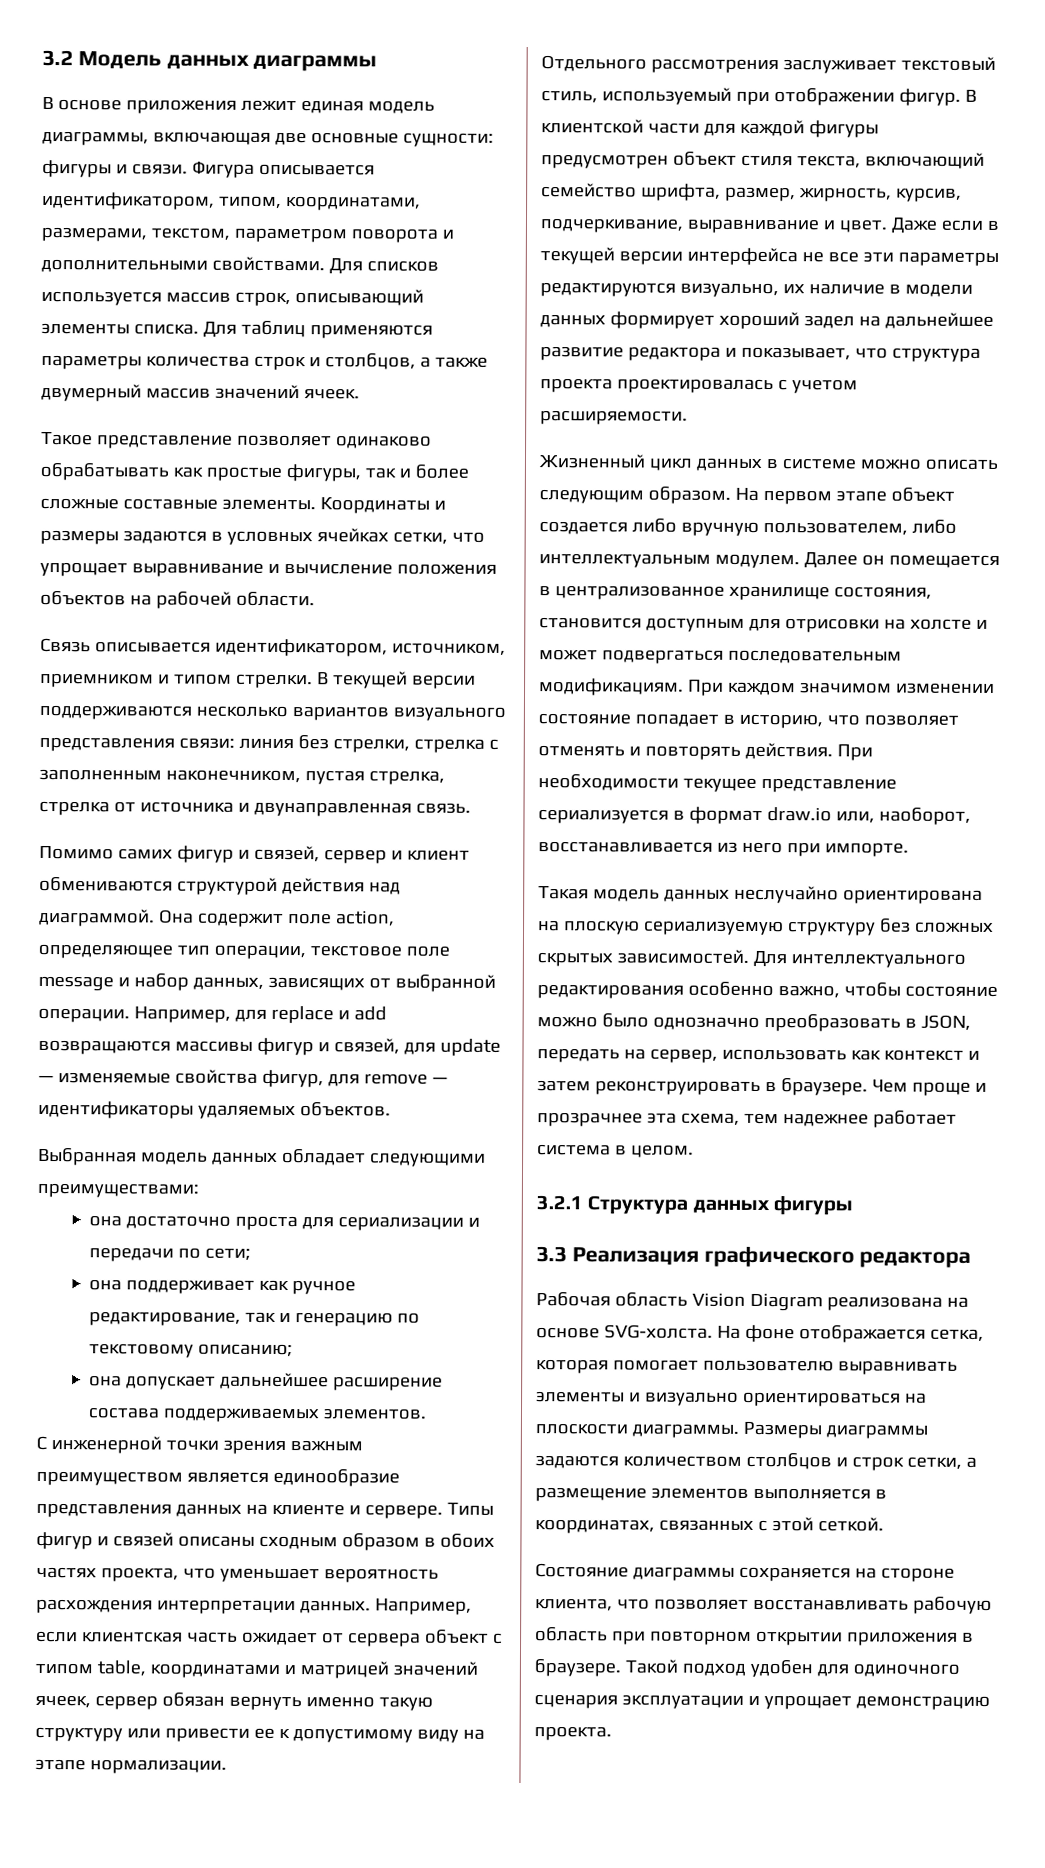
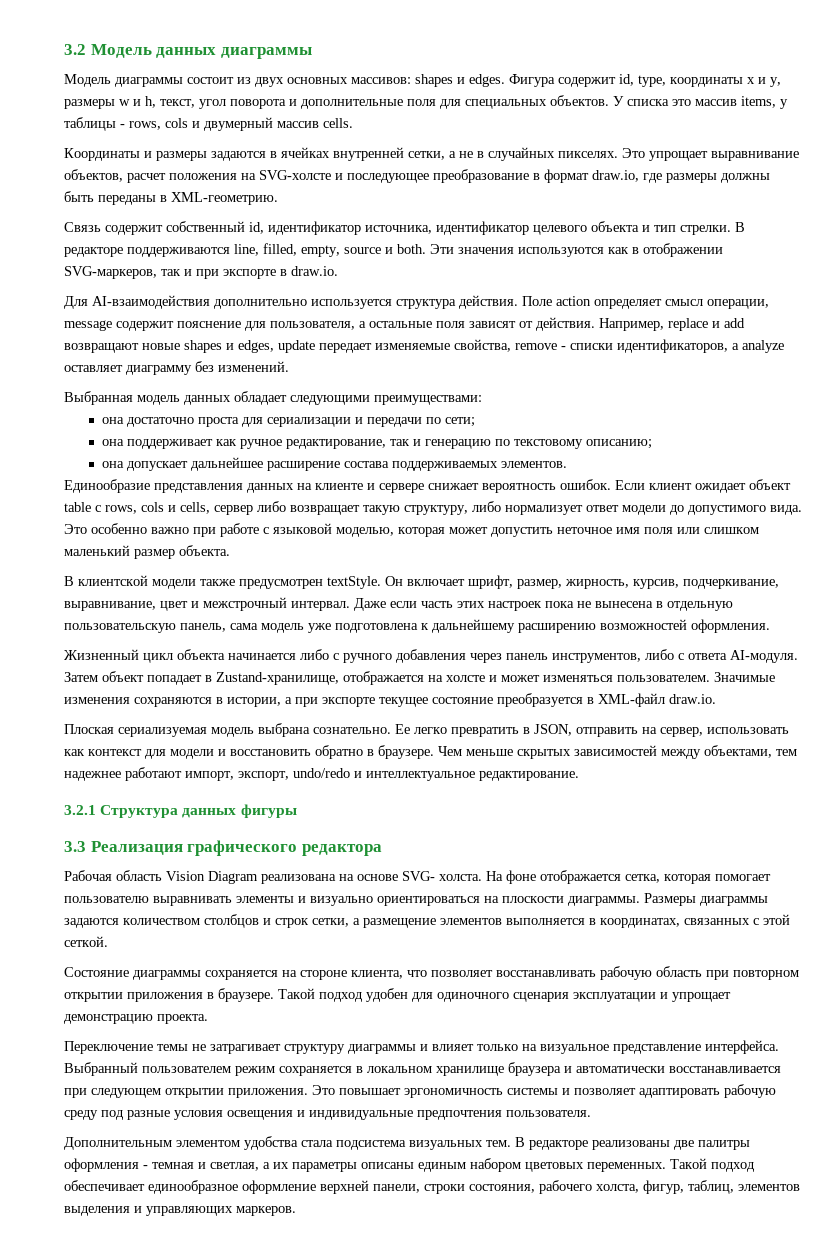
- В основе приложения лежит единая модель диаграммы, включающая две основные сущности: фигуры и связи. Фигура описывается идентификатором, типом, координатами, размерами, текстом, параметром поворота и дополнительными свойствами. Для списков используется массив строк, описывающий элементы списка. Для таблиц применяются параметры количества строк и столбцов, а также двумерный массив значений ячеек.
- Такое представление позволяет одинаково обрабатывать как простые фигуры, так и более сложные составные элементы. Координаты и размеры задаются в условных ячейках сетки, что упрощает выравнивание и вычисление положения объектов на рабочей области.
- Связь описывается идентификатором, источником, приемником и типом стрелки. В текущей версии поддерживаются несколько вариантов визуального представления связи: линия без стрелки, стрелка с заполненным наконечником, пустая стрелка, стрелка от источника и двунаправленная связь.
- Помимо самих фигур и связей, сервер и клиент обмениваются структурой действия над диаграммой. Она содержит поле action, определяющее тип операции, текстовое поле message и набор данных, зависящих от выбранной операции. Например, для replace и add возвращаются массивы фигур и связей, для update — изменяемые свойства фигур, для remove — идентификаторы удаляемых объектов.
+ Модель диаграммы состоит из двух основных массивов: shapes и edges. Фигура содержит id, type, координаты x и y, размеры w и h, текст, угол поворота и дополнительные поля для специальных объектов. У списка это массив items, у таблицы - rows, cols и двумерный массив cells.
+ Координаты и размеры задаются в ячейках внутренней сетки, а не в случайных пикселях. Это упрощает выравнивание объектов, расчет положения на SVG-холсте и последующее преобразование в формат draw.io, где размеры должны быть переданы в XML-геометрию.
+ Связь содержит собственный id, идентификатор источника, идентификатор целевого объекта и тип стрелки. В редакторе поддерживаются line, filled, empty, source и both. Эти значения используются как в отображении SVG-маркеров, так и при экспорте в draw.io.
+ Для AI-взаимодействия дополнительно используется структура действия. Поле action определяет смысл операции, message содержит пояснение для пользователя, а остальные поля зависят от действия. Например, replace и add возвращают новые shapes и edges, update передает изменяемые свойства, remove - списки идентификаторов, а analyze оставляет диаграмму без изменений.
- С инженерной точки зрения важным преимуществом является единообразие представления данных на клиенте и сервере. Типы фигур и связей описаны сходным образом в обоих частях проекта, что уменьшает вероятность расхождения интерпретации данных. Например, если клиентская часть ожидает от сервера объект с типом table, координатами и матрицей значений ячеек, сервер обязан вернуть именно такую структуру или привести ее к допустимому виду на этапе нормализации.
- Отдельного рассмотрения заслуживает текстовый стиль, используемый при отображении фигур. В клиентской части для каждой фигуры предусмотрен объект стиля текста, включающий семейство шрифта, размер, жирность, курсив, подчеркивание, выравнивание и цвет. Даже если в текущей версии интерфейса не все эти параметры редактируются визуально, их наличие в модели данных формирует хороший задел на дальнейшее развитие редактора и показывает, что структура проекта проектировалась с учетом расширяемости.
- Жизненный цикл данных в системе можно описать следующим образом. На первом этапе объект создается либо вручную пользователем, либо интеллектуальным модулем. Далее он помещается в централизованное хранилище состояния, становится доступным для отрисовки на холсте и может подвергаться последовательным модификациям. При каждом значимом изменении состояние попадает в историю, что позволяет отменять и повторять действия. При необходимости текущее представление сериализуется в формат draw.io или, наоборот, восстанавливается из него при импорте.
- Такая модель данных неслучайно ориентирована на плоскую сериализуемую структуру без сложных скрытых зависимостей. Для интеллектуального редактирования особенно важно, чтобы состояние можно было однозначно преобразовать в JSON, передать на сервер, использовать как контекст и затем реконструировать в браузере. Чем проще и прозрачнее эта схема, тем надежнее работает система в целом.
+ Единообразие представления данных на клиенте и сервере снижает вероятность ошибок. Если клиент ожидает объект table с rows, cols и cells, сервер либо возвращает такую структуру, либо нормализует ответ модели до допустимого вида. Это особенно важно при работе с языковой моделью, которая может допустить неточное имя поля или слишком маленький размер объекта.
+ В клиентской модели также предусмотрен textStyle. Он включает шрифт, размер, жирность, курсив, подчеркивание, выравнивание, цвет и межстрочный интервал. Даже если часть этих настроек пока не вынесена в отдельную пользовательскую панель, сама модель уже подготовлена к дальнейшему расширению возможностей оформления.
+ Жизненный цикл объекта начинается либо с ручного добавления через панель инструментов, либо с ответа AI-модуля. Затем объект попадает в Zustand-хранилище, отображается на холсте и может изменяться пользователем. Значимые изменения сохраняются в истории, а при экспорте текущее состояние преобразуется в XML-файл draw.io.
+ Плоская сериализуемая модель выбрана сознательно. Ее легко превратить в JSON, отправить на сервер, использовать как контекст для модели и восстановить обратно в браузере. Чем меньше скрытых зависимостей между объектами, тем надежнее работают импорт, экспорт, undo/redo и интеллектуальное редактирование.
- Рабочая область Vision Diagram реализована на основе SVG-холста.
+ Рабочая область Vision Diagram реализована на основе SVG- холста.
+ Переключение темы не затрагивает структуру диаграммы и влияет только на визуальное представление интерфейса. Выбранный пользователем режим сохраняется в локальном хранилище браузера и автоматически восстанавливается при следующем открытии приложения. Это повышает эргономичность системы и позволяет адаптировать рабочую среду под разные условия освещения и индивидуальные предпочтения пользователя.
+ Дополнительным элементом удобства стала подсистема визуальных тем. В редакторе реализованы две палитры оформления - темная и светлая, а их параметры описаны единым набором цветовых переменных. Такой подход обеспечивает единообразное оформление верхней панели, строки состояния, рабочего холста, фигур, таблиц, элементов выделения и управляющих маркеров.

